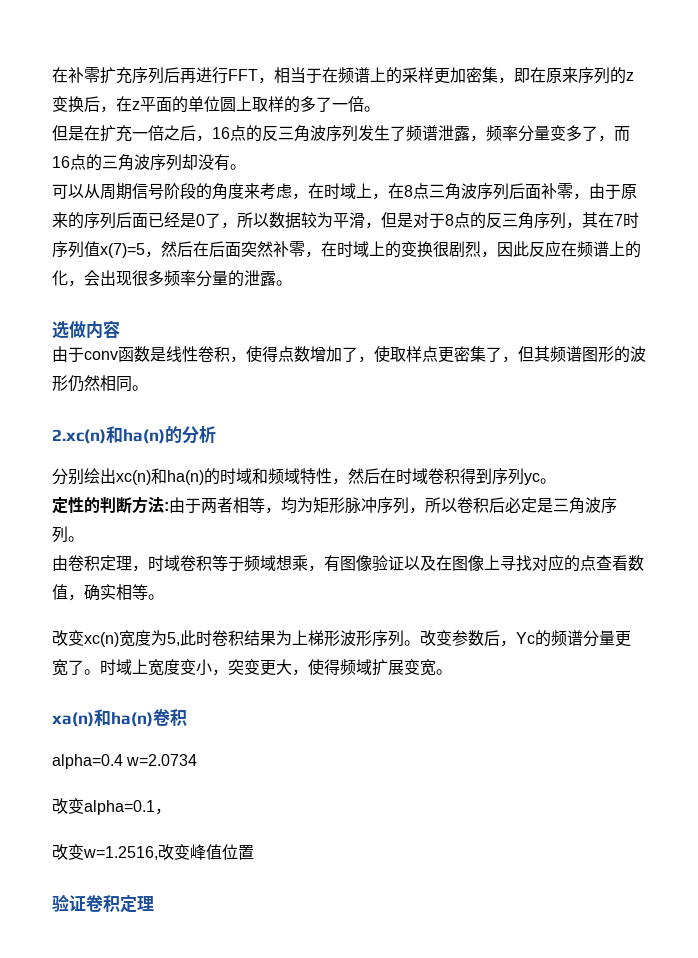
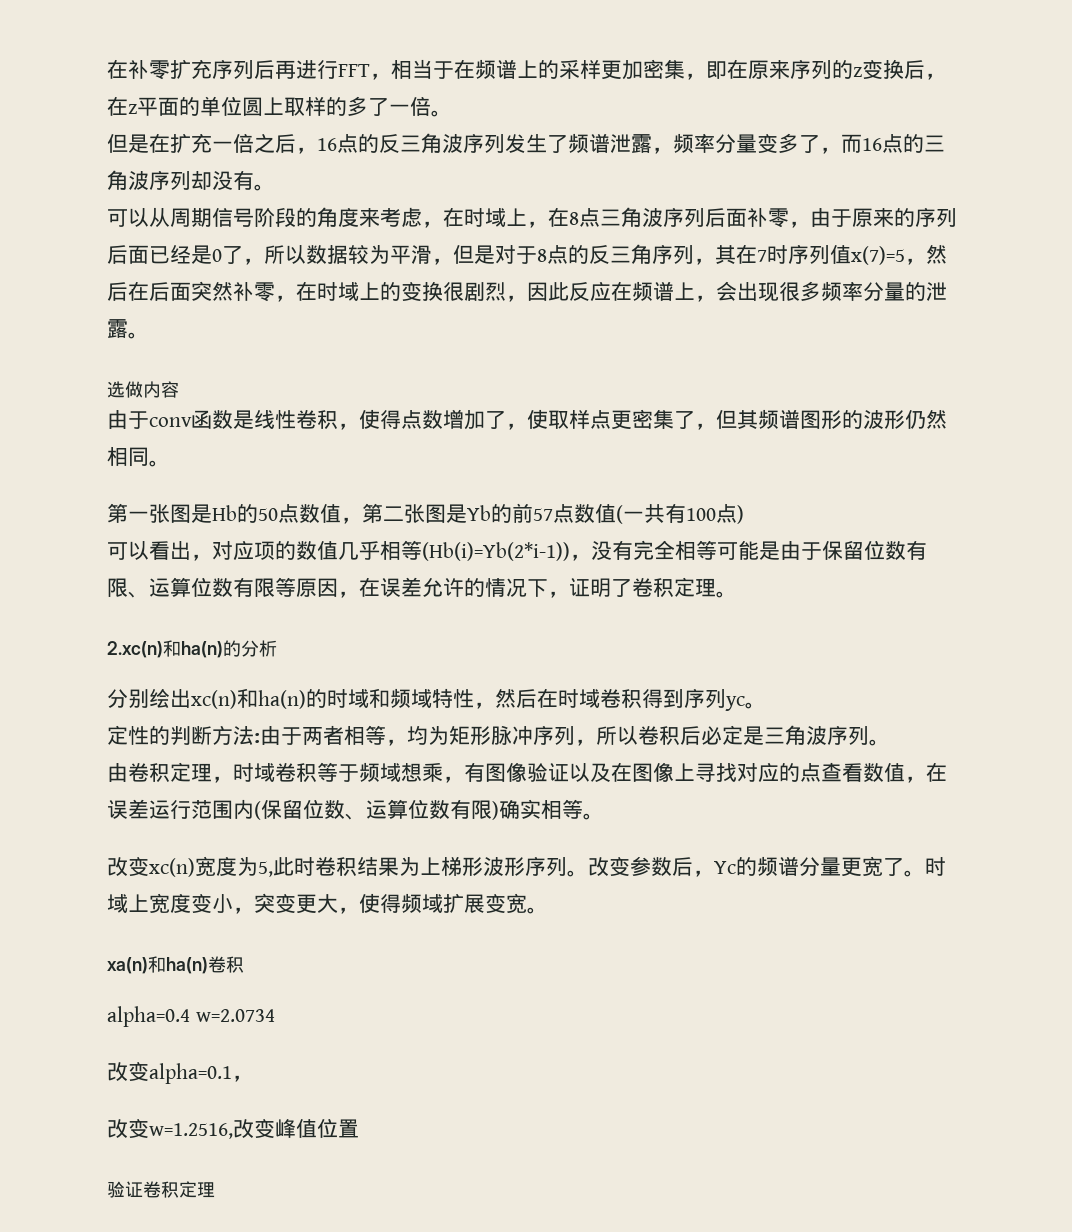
- 可以从周期信号阶段的角度来考虑，在时域上，在8点三角波序列后面补零，由于原来的序列后面已经是0了，所以数据较为平滑，但是对于8点的反三角序列，其在7时序列值x(7)=5，然后在后面突然补零，在时域上的变换很剧烈，因此反应在频谱上的化，会出现很多频率分量的泄露。
+ 可以从周期信号阶段的角度来考虑，在时域上，在8点三角波序列后面补零，由于原来的序列后面已经是0了，所以数据较为平滑，但是对于8点的反三角序列，其在7时序列值x(7)=5，然后在后面突然补零，在时域上的变换很剧烈，因此反应在频谱上，会出现很多频率分量的泄露。
+ 第一张图是Hb的50点数值，第二张图是Yb的前57点数值(一共有100点)
+ 可以看出，对应项的数值几乎相等(Hb(i)=Yb(2*i-1))，没有完全相等可能是由于保留位数有限、运算位数有限等原因，在误差允许的情况下，证明了卷积定理。
- 由卷积定理，时域卷积等于频域想乘，有图像验证以及在图像上寻找对应的点查看数值，确实相等。
+ 由卷积定理，时域卷积等于频域想乘，有图像验证以及在图像上寻找对应的点查看数值，在误差运行范围内(保留位数、运算位数有限)确实相等。

